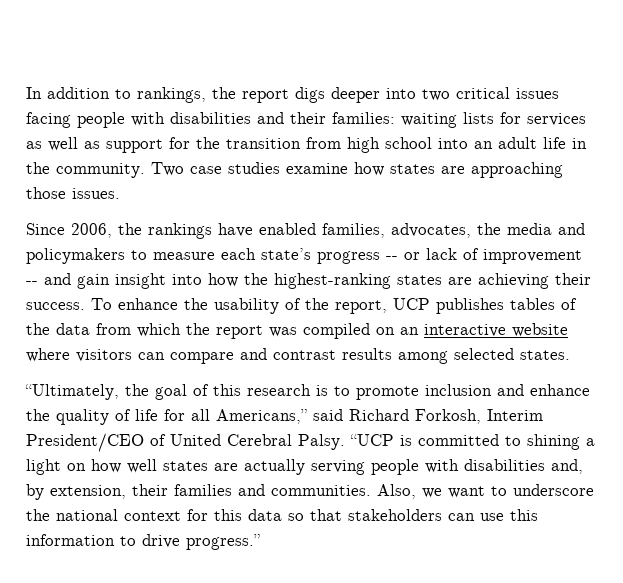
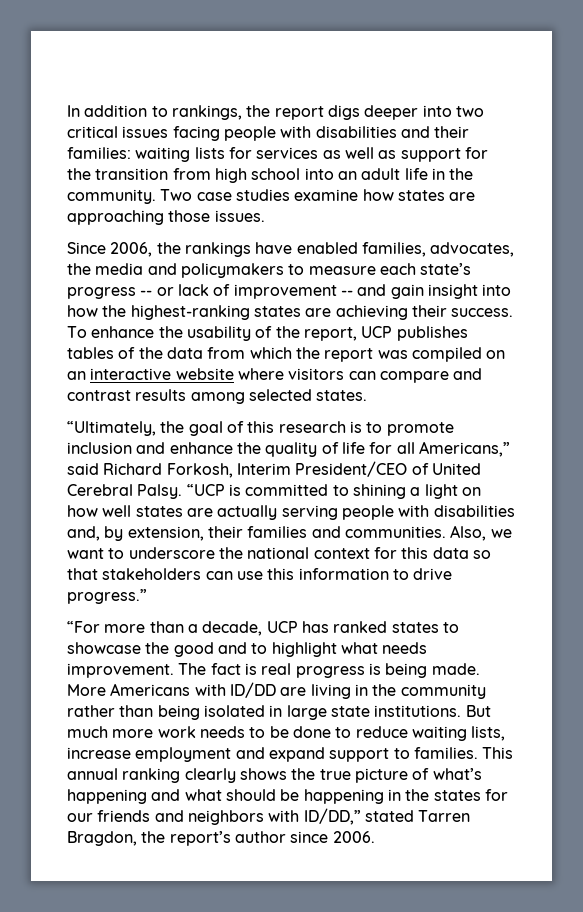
+ “For more than a decade, UCP has ranked states to showcase the good and to highlight what needs improvement. The fact is real progress is being made. More Americans with ID/DD are living in the community rather than being isolated in large state institutions. But much more work needs to be done to reduce waiting lists, increase employment and expand support to families. This annual ranking clearly shows the true picture of what’s happening and what should be happening in the states for our friends and neighbors with ID/DD,” stated Tarren Bragdon, the report’s author since 2006.

